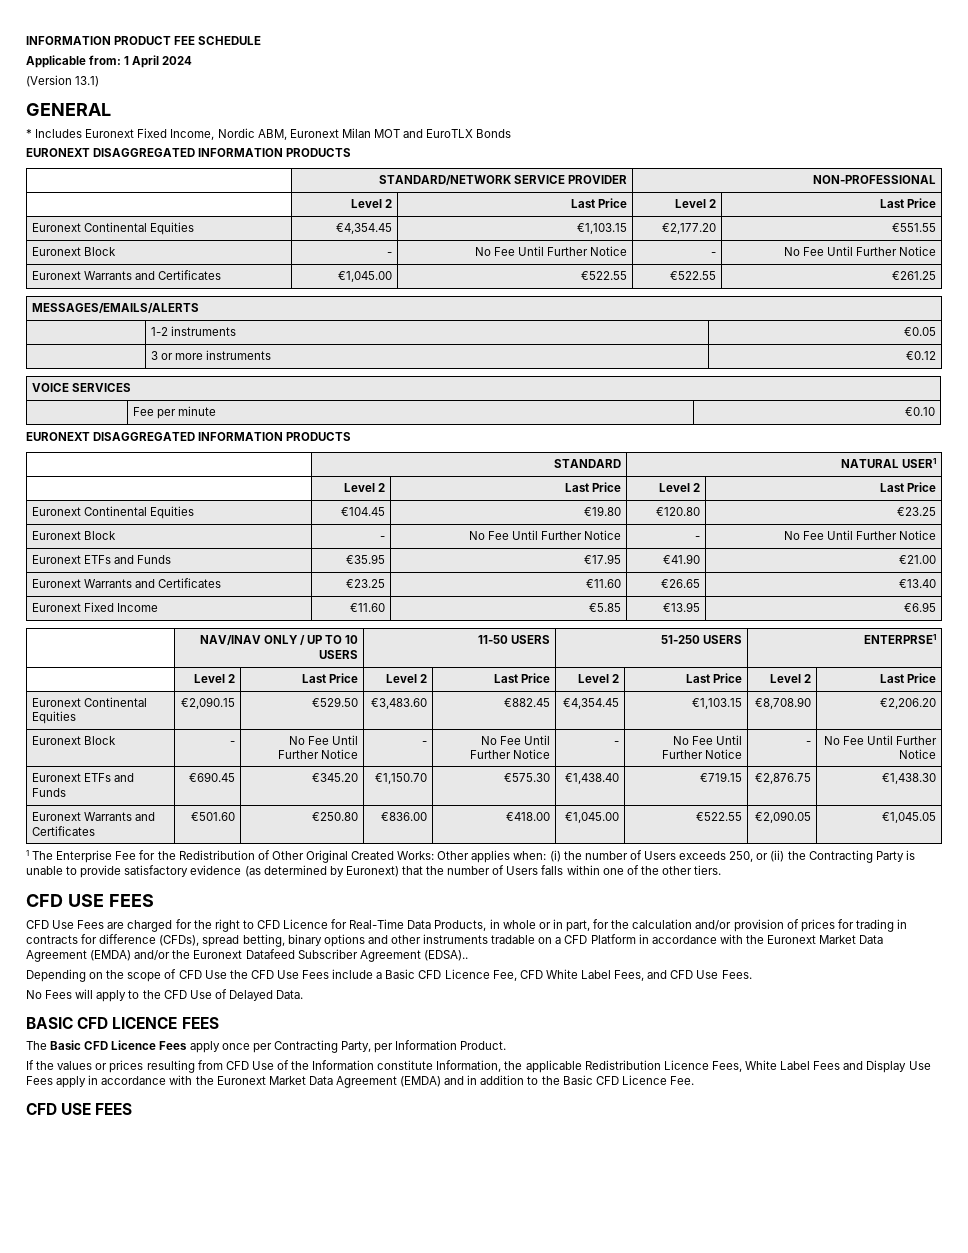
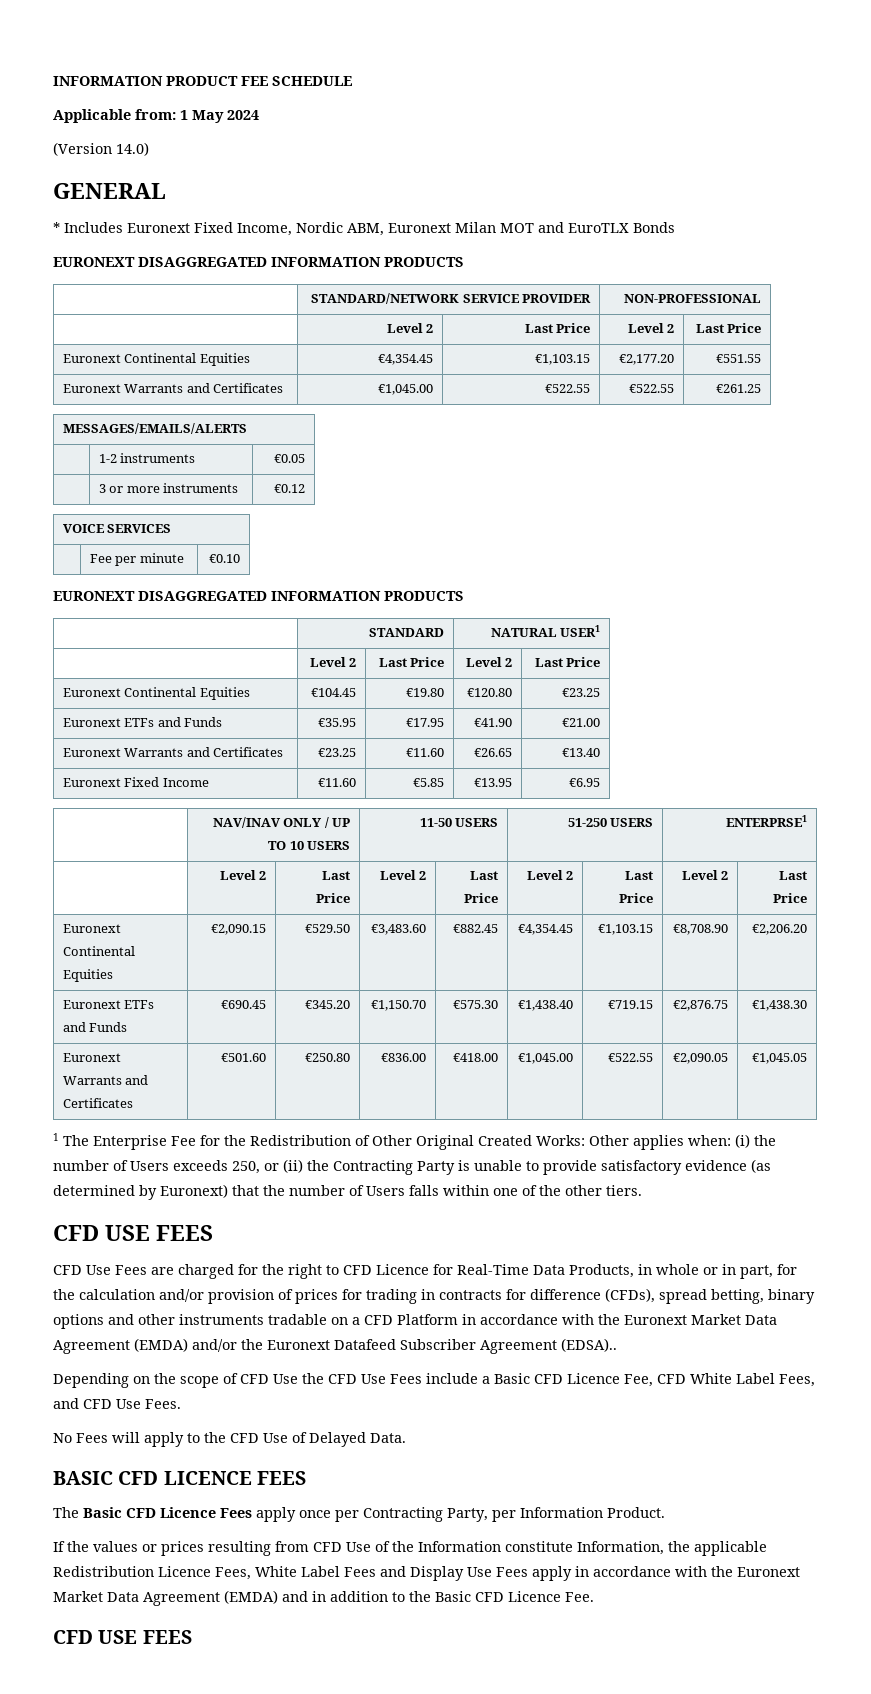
- Applicable from: 1 April 2024
+ Applicable from: 1 May 2024
- (Version 13.1)
+ (Version 14.0)
  Euronext Continental Equities | €4,354.45 | €1,103.15 | €2,177.20 | €551.55
- Euronext Block | - | No Fee Until Further Notice | - | No Fee Until Further Notice
  Euronext Continental Equities | €104.45 | €19.80 | €120.80 | €23.25
- Euronext Block | - | No Fee Until Further Notice | - | No Fee Until Further Notice
- Euronext Block | - | No Fee Until Further Notice | - | No Fee Until Further Notice | - | No Fee Until Further Notice | - | No Fee Until Further Notice

